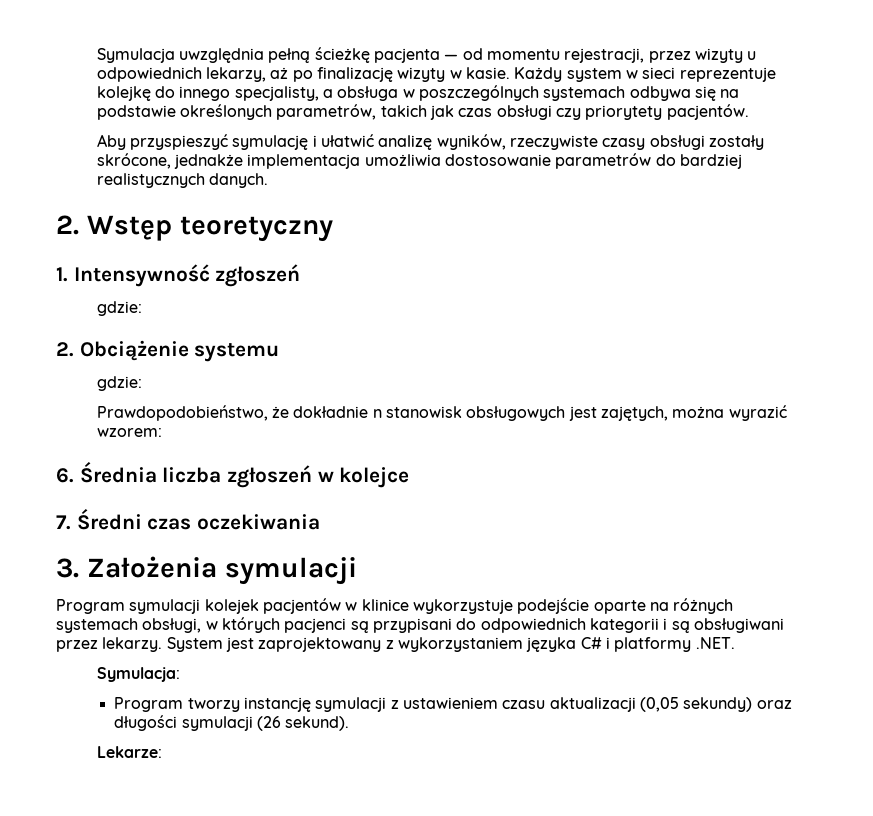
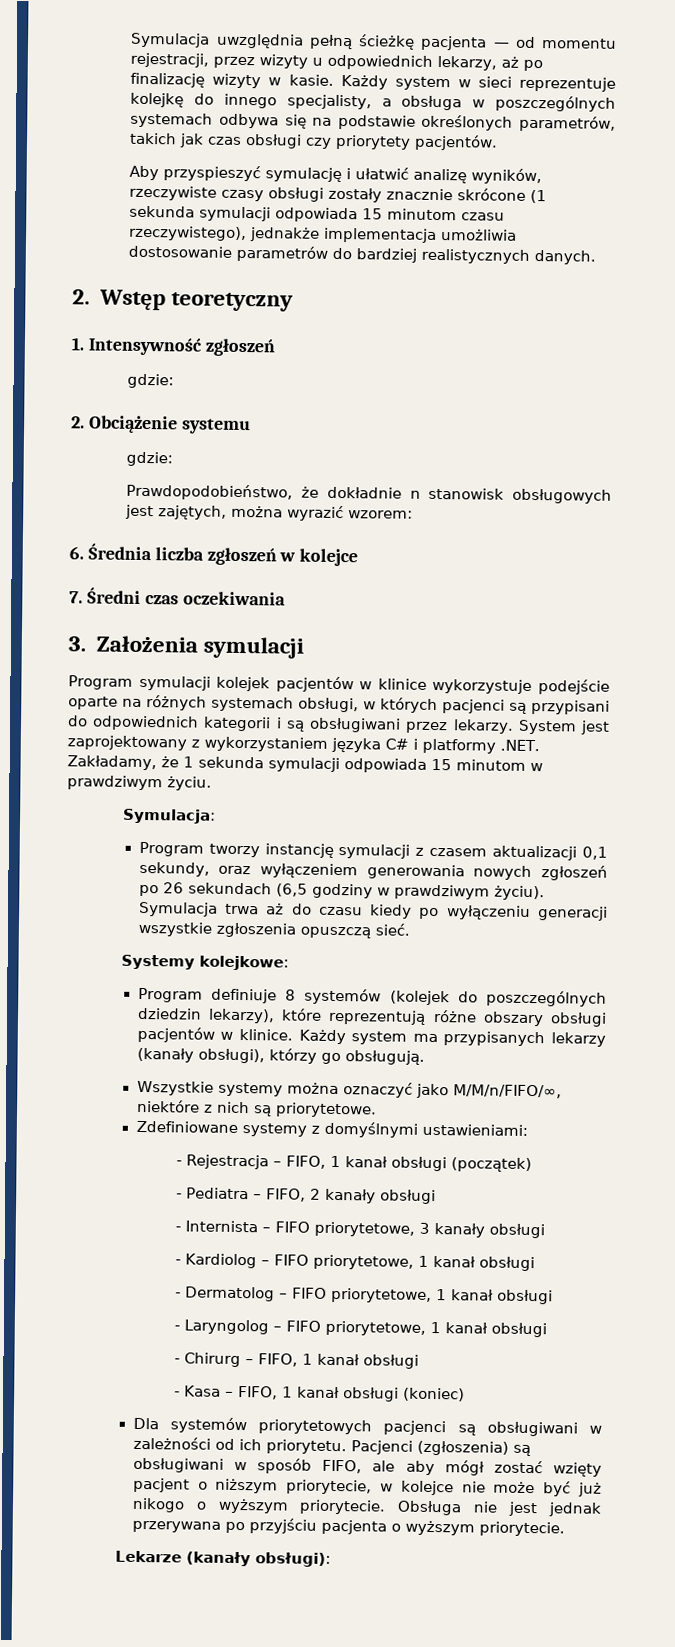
- Aby przyspieszyć symulację i ułatwić analizę wyników, rzeczywiste czasy obsługi zostały skrócone, jednakże implementacja umożliwia dostosowanie parametrów do bardziej realistycznych danych.
+ Aby przyspieszyć symulację i ułatwić analizę wyników, rzeczywiste czasy obsługi zostały znacznie skrócone (1 sekunda symulacji odpowiada 15 minutom czasu rzeczywistego), jednakże implementacja umożliwia dostosowanie parametrów do bardziej realistycznych danych.
- System jest zaprojektowany z wykorzystaniem języka C# i platformy .NET.
+ System jest zaprojektowany z wykorzystaniem języka C# i platformy .NET. Zakładamy, że 1 sekunda symulacji odpowiada 15 minutom w prawdziwym życiu.
- Program tworzy instancję symulacji z ustawieniem czasu aktualizacji (0,05 sekundy) oraz długości symulacji (26 sekund).
- Lekarze:
+ Program tworzy instancję symulacji z czasem aktualizacji 0,1 sekundy, oraz wyłączeniem generowania nowych zgłoszeń po 26 sekundach (6,5 godziny w prawdziwym życiu). Symulacja trwa aż do czasu kiedy po wyłączeniu generacji wszystkie zgłoszenia opuszczą sieć.
+ Systemy kolejkowe:
+ Program definiuje 8 systemów (kolejek do poszczególnych dziedzin lekarzy), które reprezentują różne obszary obsługi pacjentów w klinice. Każdy system ma przypisanych lekarzy (kanały obsługi), którzy go obsługują.
+ Wszystkie systemy można oznaczyć jako M/M/n/FIFO/∞, niektóre z nich są priorytetowe.
+ Zdefiniowane systemy z domyślnymi ustawieniami:
+ - Rejestracja – FIFO, 1 kanał obsługi (początek)
+ - Pediatra – FIFO, 2 kanały obsługi
+ - Internista – FIFO priorytetowe, 3 kanały obsługi
+ - Kardiolog – FIFO priorytetowe, 1 kanał obsługi
+ - Dermatolog – FIFO priorytetowe, 1 kanał obsługi
+ - Laryngolog – FIFO priorytetowe, 1 kanał obsługi
+ - Chirurg – FIFO, 1 kanał obsługi
+ - Kasa – FIFO, 1 kanał obsługi (koniec)
+ Dla systemów priorytetowych pacjenci są obsługiwani w zależności od ich priorytetu. Pacjenci (zgłoszenia) są obsługiwani w sposób FIFO, ale aby mógł zostać wzięty pacjent o niższym priorytecie, w kolejce nie może być już nikogo o wyższym priorytecie. Obsługa nie jest jednak przerywana po przyjściu pacjenta o wyższym priorytecie.
+ Lekarze (kanały obsługi):

